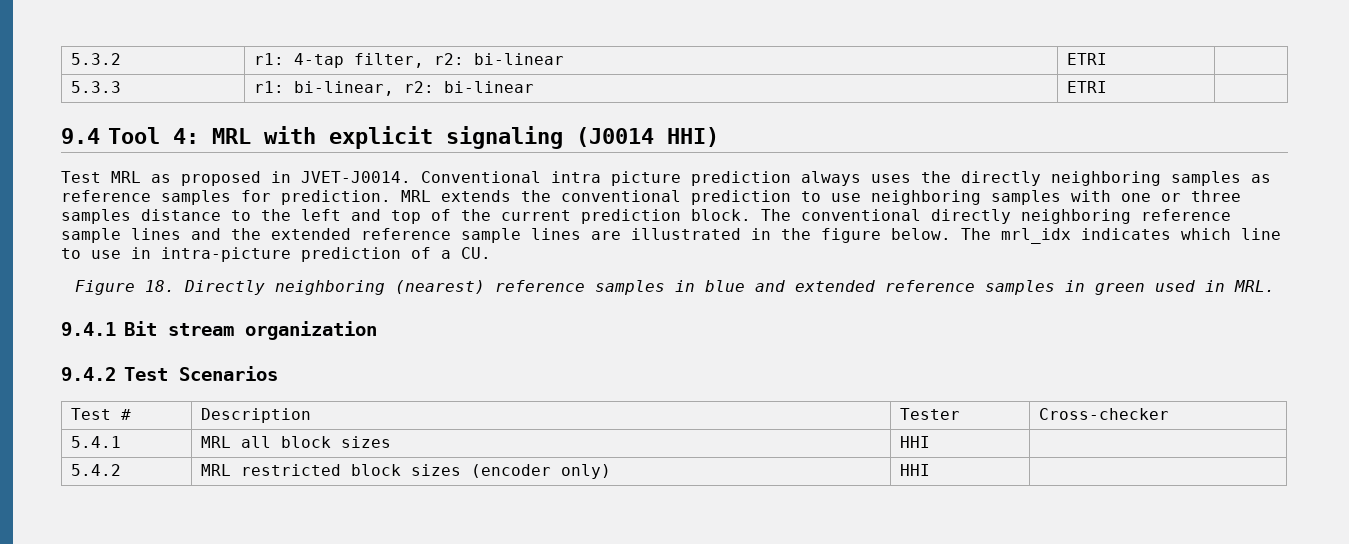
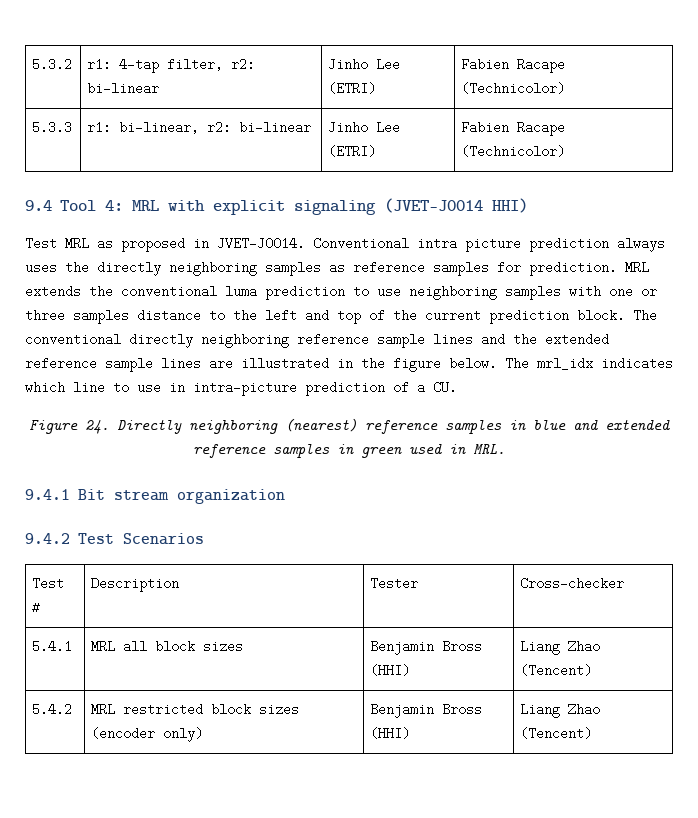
- 5.3.2 | r1: 4-tap filter, r2: bi-linear | ETRI |
+ 5.3.2 | r1: 4-tap filter, r2: bi-linear | Jinho Lee (ETRI) | Fabien Racape (Technicolor)
- 5.3.3 | r1: bi-linear, r2: bi-linear | ETRI |
+ 5.3.3 | r1: bi-linear, r2: bi-linear | Jinho Lee (ETRI) | Fabien Racape (Technicolor)
- 9.4 Tool 4: MRL with explicit signaling (J0014 HHI)
+ 9.4 Tool 4: MRL with explicit signaling (JVET-J0014 HHI)
- MRL extends the conventional prediction to use neighboring samples with one or three samples distance to the left and top of the current prediction block.
+ MRL extends the conventional luma prediction to use neighboring samples with one or three samples distance to the left and top of the current prediction block.
- Figure 18. Directly neighboring (nearest) reference samples in blue and extended reference samples in green used in MRL.
+ Figure 24. Directly neighboring (nearest) reference samples in blue and extended reference samples in green used in MRL.
- 5.4.1 | MRL all block sizes | HHI |
+ 5.4.1 | MRL all block sizes | Benjamin Bross (HHI) | Liang Zhao (Tencent)
- 5.4.2 | MRL restricted block sizes (encoder only) | HHI |
+ 5.4.2 | MRL restricted block sizes (encoder only) | Benjamin Bross (HHI) | Liang Zhao (Tencent)

